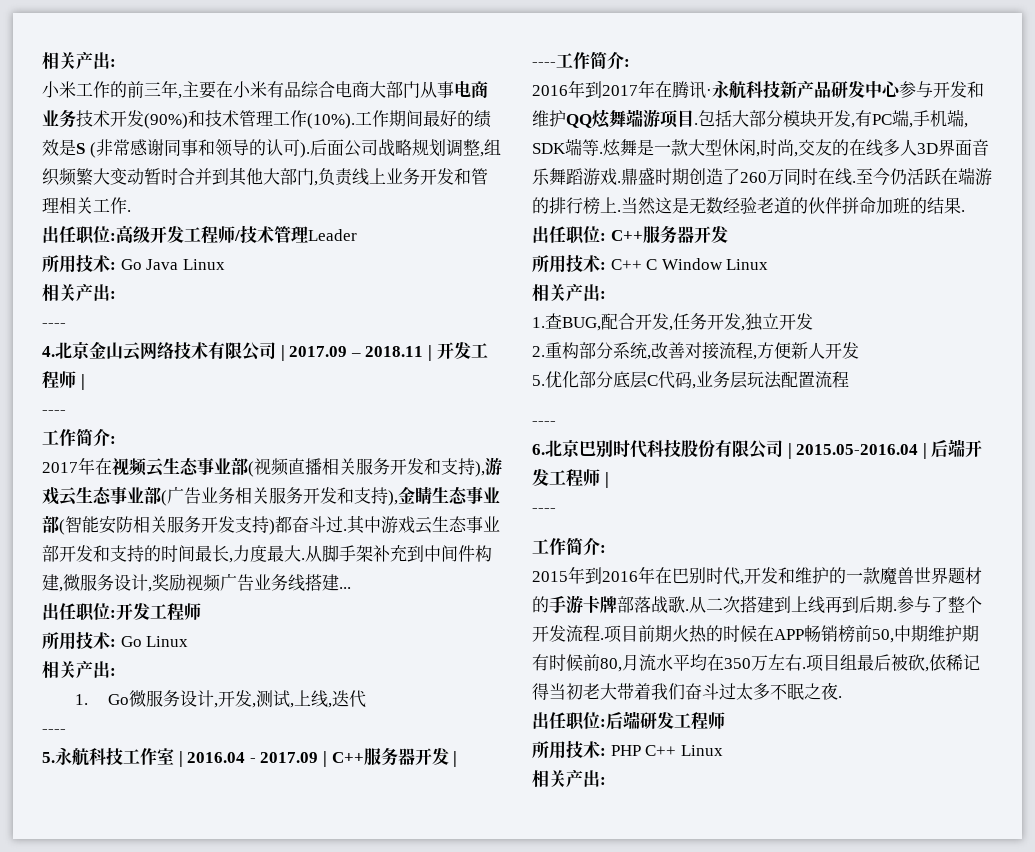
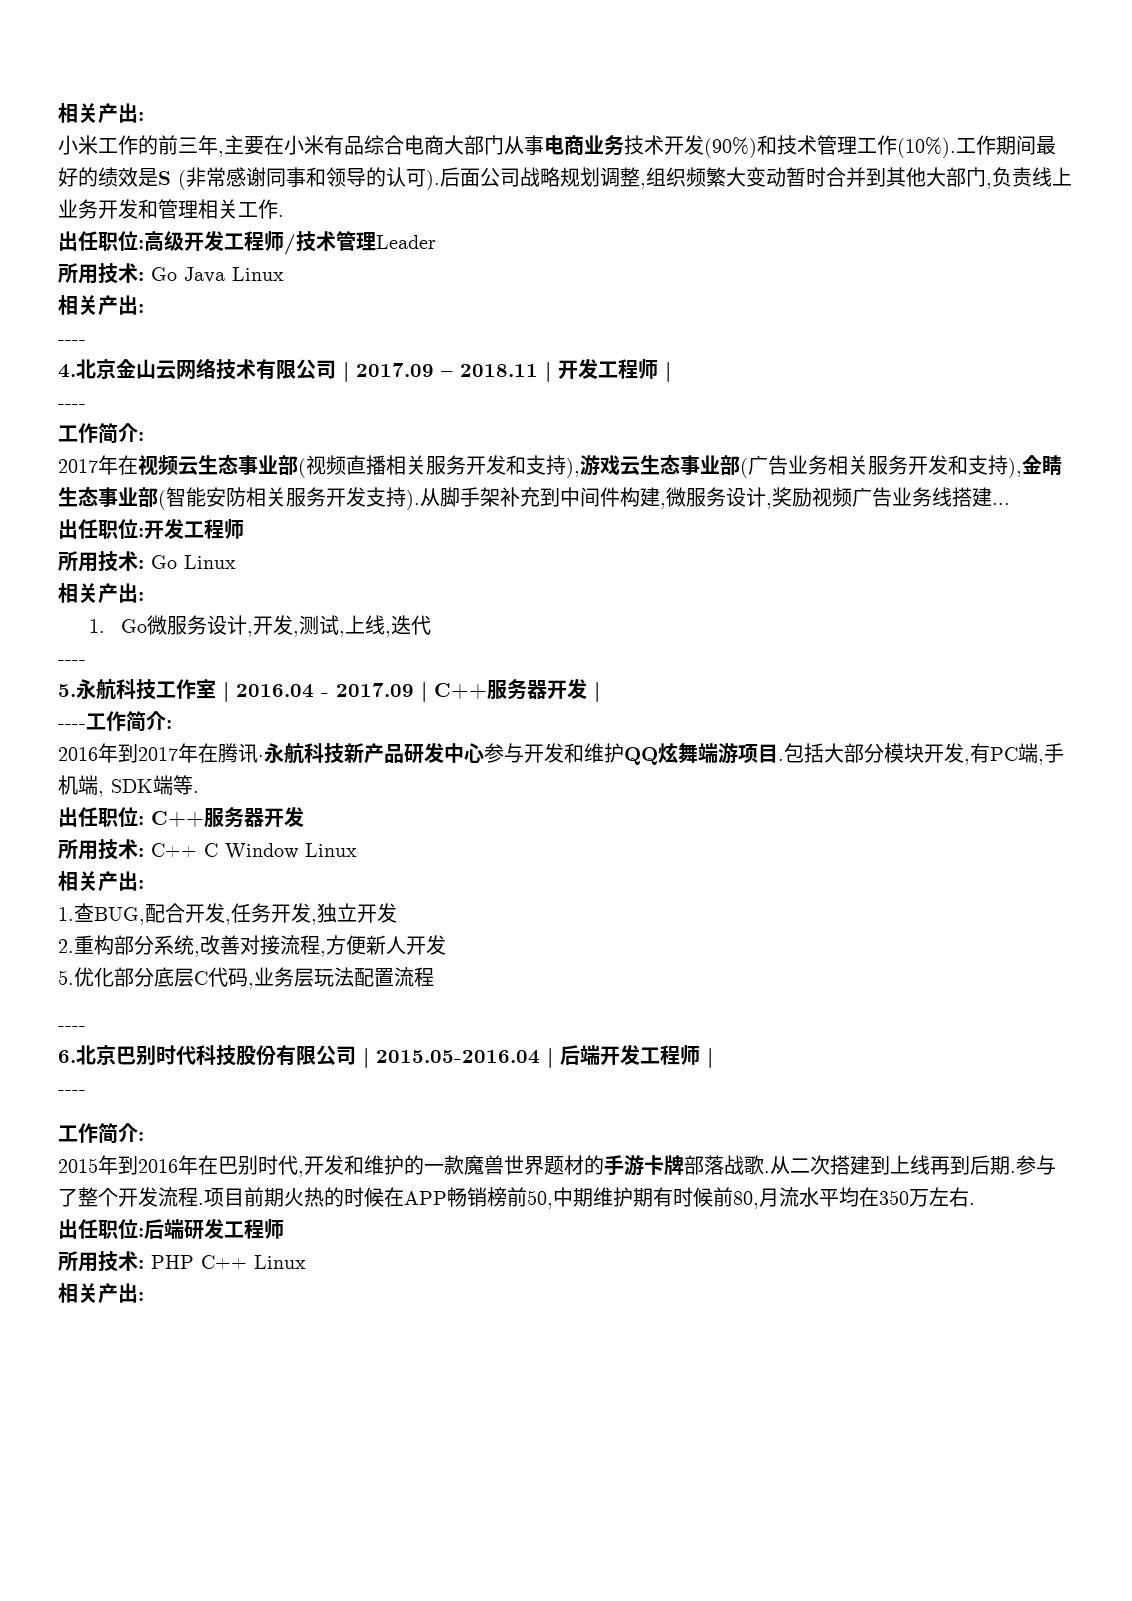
- 2017年在视频云生态事业部(视频直播相关服务开发和支持),游戏云生态事业部(广告业务相关服务开发和支持),金睛生态事业部(智能安防相关服务开发支持)都奋斗过.其中游戏云生态事业部开发和支持的时间最长,力度最大.
+ 2017年在视频云生态事业部(视频直播相关服务开发和支持),游戏云生态事业部(广告业务相关服务开发和支持),金睛生态事业部(智能安防相关服务开发支持).
- 炫舞是一款大型休闲,时尚,交友的在线多人3D界面音乐舞蹈游戏.鼎盛时期创造了260万同时在线.至今仍活跃在端游的排行榜上.当然这是无数经验老道的伙伴拼命加班的结果.
- 项目组最后被砍,依稀记得当初老大带着我们奋斗过太多不眠之夜.

